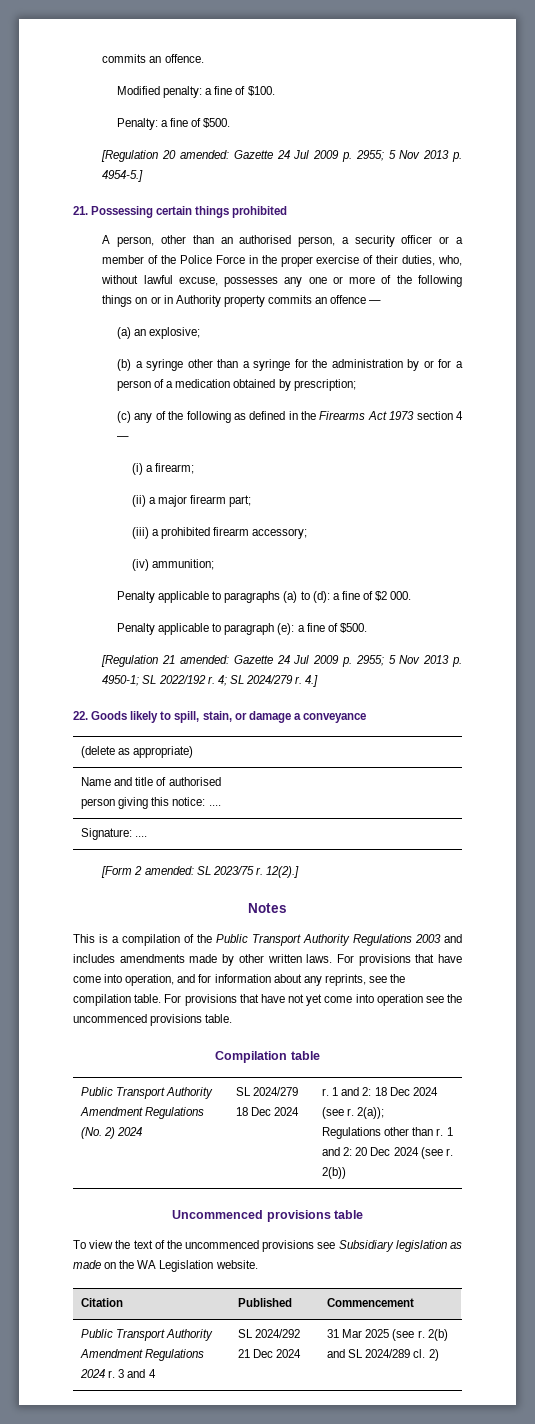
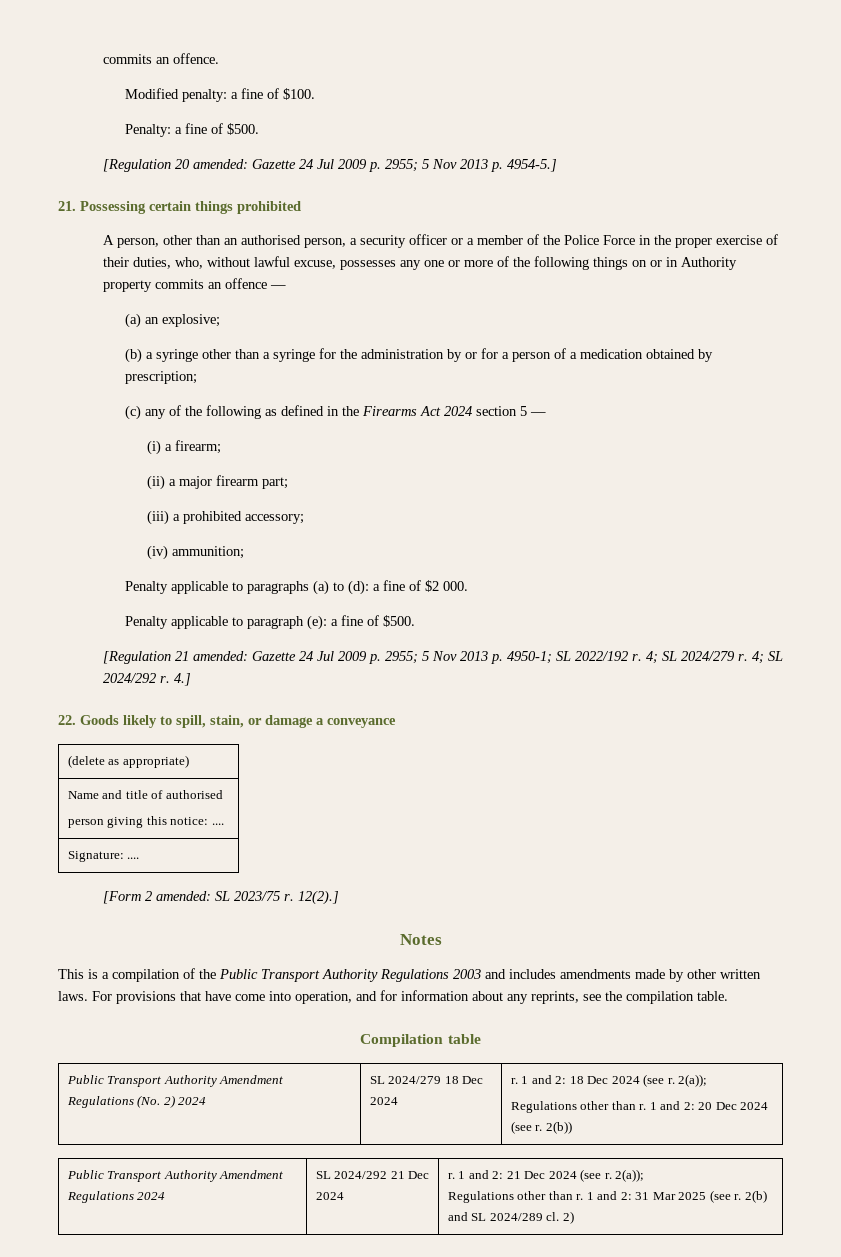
- (c) any of the following as defined in the Firearms Act 1973 section 4 —
+ (c) any of the following as defined in the Firearms Act 2024 section 5 —
- (iii) a prohibited firearm accessory;
+ (iii) a prohibited accessory;
+ 4; SL 2024/292 r.
- For provisions that have not yet come into operation see the uncommenced provisions table.
- Uncommenced provisions table
- To view the text of the uncommenced provisions see Subsidiary legislation as made on the WA Legislation website.
- Citation | Published | Commencement
- Public Transport Authority Amendment Regulations 2024 r. 3 and 4 | SL 2024/292 21 Dec 2024 | 31 Mar 2025 (see r. 2(b) and SL 2024/289 cl. 2)
+ Public Transport Authority Amendment Regulations 2024 | SL 2024/292 21 Dec 2024 | r. 1 and 2: 21 Dec 2024 (see r. 2(a));
+ Regulations other than r. 1 and 2: 31 Mar 2025 (see r. 2(b) and SL 2024/289 cl. 2)

